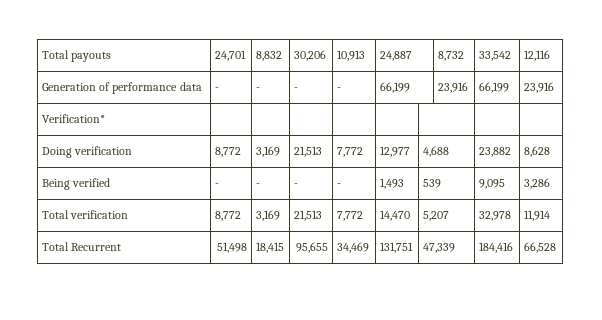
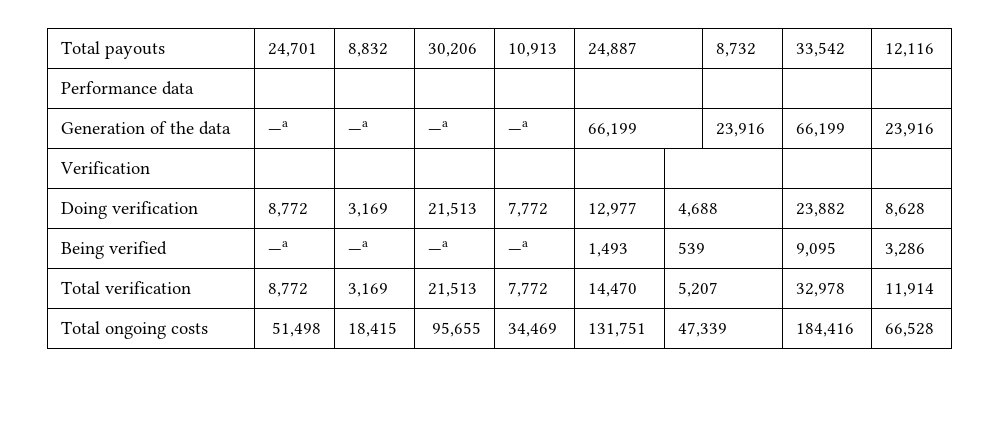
+ Performance data | | | | | | | |
- Generation of performance data | - | - | - | - | 66,199 | 23,916 | 66,199 | 23,916
+ Generation of the data | —a | —a | —a | —a | 66,199 | 23,916 | 66,199 | 23,916
- Verification* | | | | | | | |
+ Verification | | | | | | | |
- Being verified | - | - | - | - | 1,493 | 539 | 9,095 | 3,286
+ Being verified | —a | —a | —a | —a | 1,493 | 539 | 9,095 | 3,286
- Total Recurrent | 51,498 | 18,415 | 95,655 | 34,469 | 131,751 | 47,339 | 184,416 | 66,528
+ Total ongoing costs | 51,498 | 18,415 | 95,655 | 34,469 | 131,751 | 47,339 | 184,416 | 66,528

